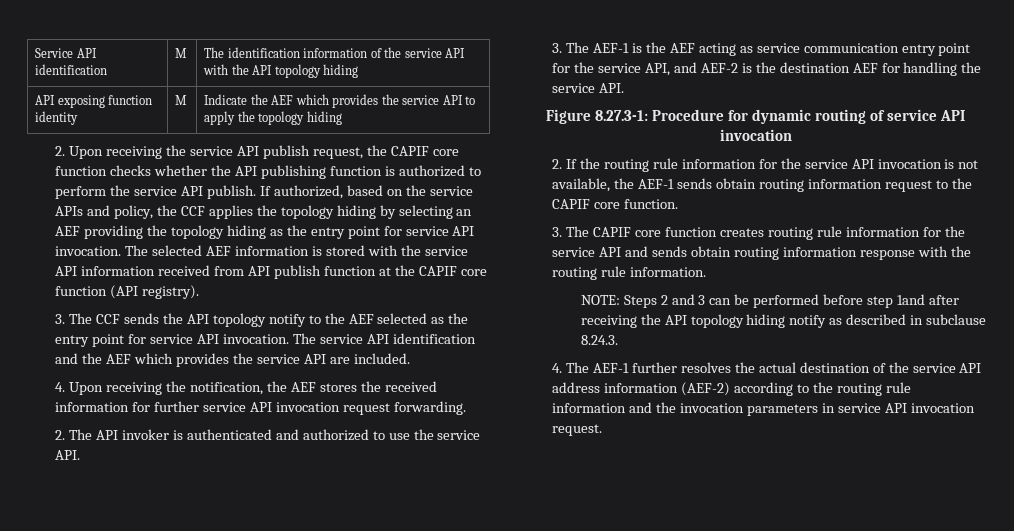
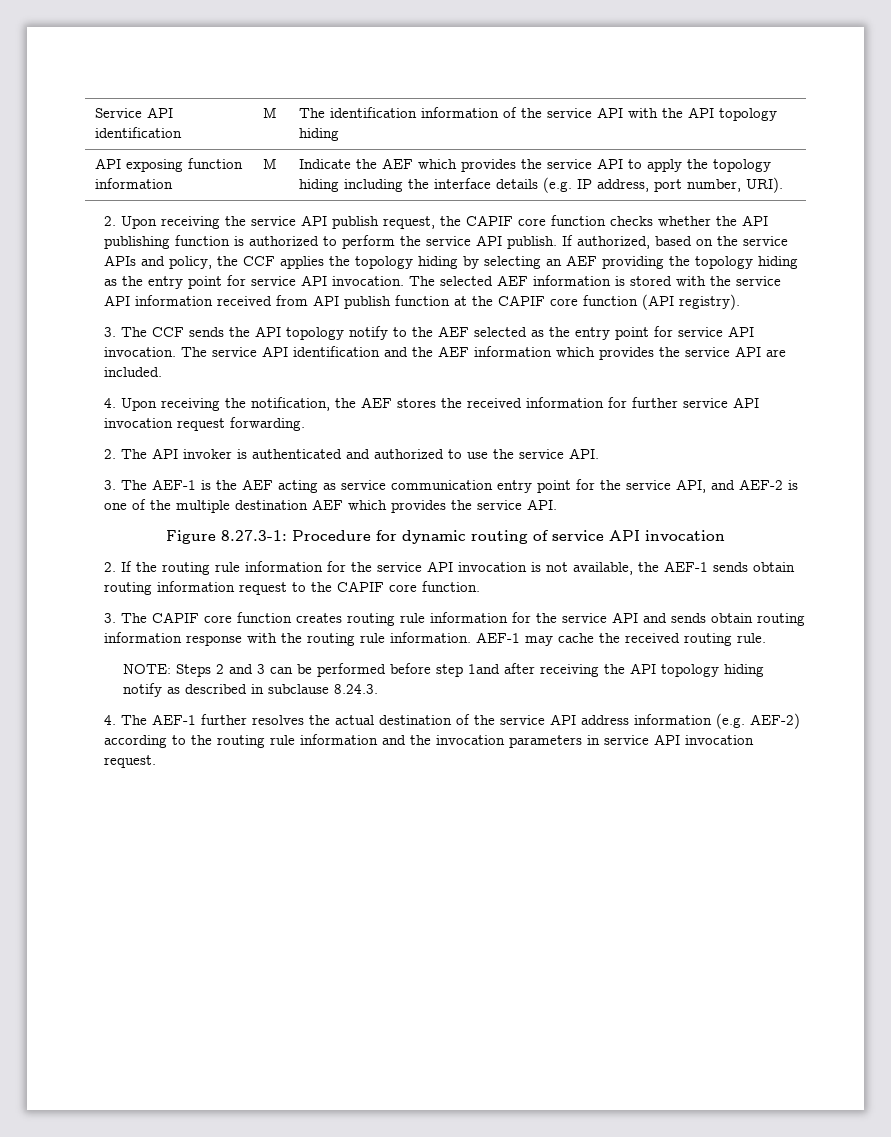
- API exposing function identity | M | Indicate the AEF which provides the service API to apply the topology hiding
+ API exposing function information | M | Indicate the AEF which provides the service API to apply the topology hiding including the interface details (e.g. IP address, port number, URI).
- The service API identification and the AEF which provides the service API are included.
+ The service API identification and the AEF information which provides the service API are included.
- 3. The AEF-1 is the AEF acting as service communication entry point for the service API, and AEF-2 is the destination AEF for handling the service API.
+ 3. The AEF-1 is the AEF acting as service communication entry point for the service API, and AEF-2 is one of the multiple destination AEF which provides the service API.
+ AEF-1 may cache the received routing rule.
- 4. The AEF-1 further resolves the actual destination of the service API address information (AEF-2) according to the routing rule information and the invocation parameters in service API invocation request.
+ 4. The AEF-1 further resolves the actual destination of the service API address information (e.g. AEF-2) according to the routing rule information and the invocation parameters in service API invocation request.

